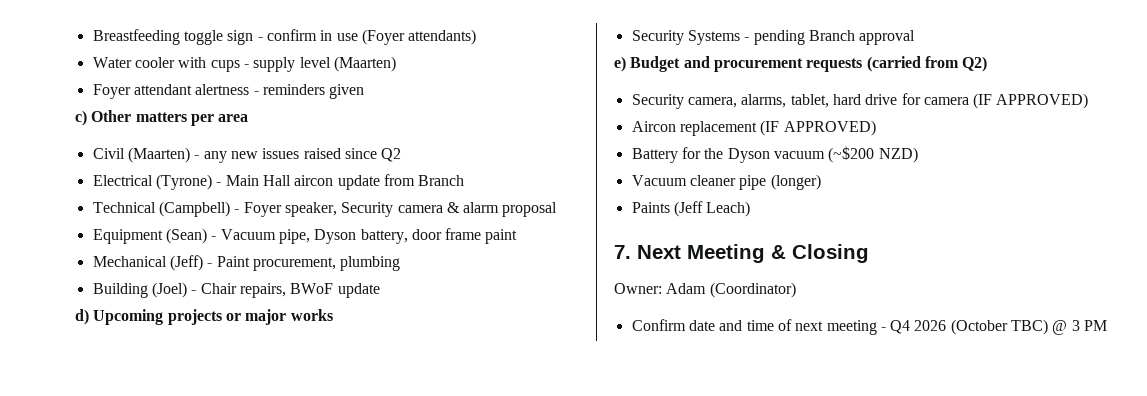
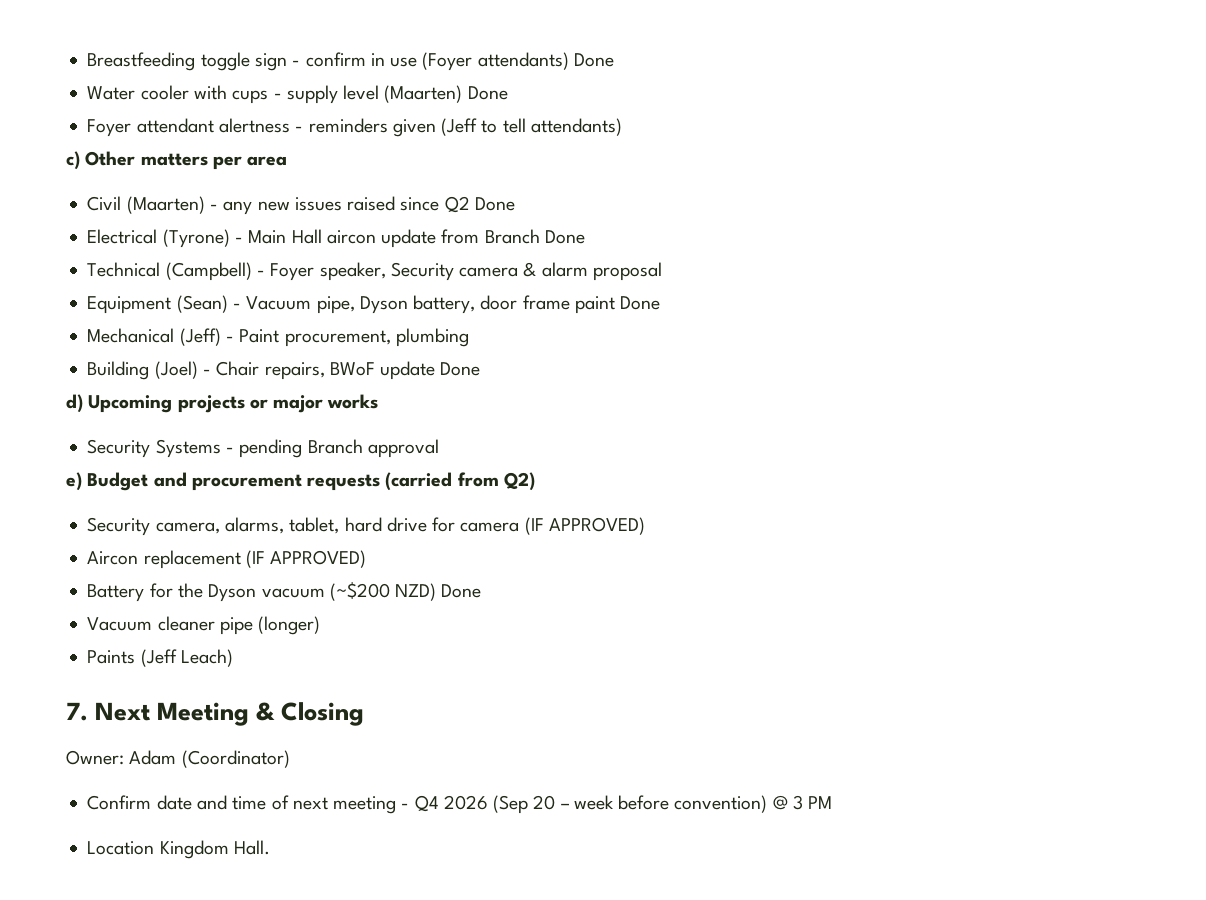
- Breastfeeding toggle sign - confirm in use (Foyer attendants)
+ Breastfeeding toggle sign - confirm in use (Foyer attendants) Done
- Water cooler with cups - supply level (Maarten)
+ Water cooler with cups - supply level (Maarten) Done
- Foyer attendant alertness - reminders given
+ Foyer attendant alertness - reminders given (Jeff to tell attendants)
- Civil (Maarten) - any new issues raised since Q2
+ Civil (Maarten) - any new issues raised since Q2 Done
- Electrical (Tyrone) - Main Hall aircon update from Branch
+ Electrical (Tyrone) - Main Hall aircon update from Branch Done
- Equipment (Sean) - Vacuum pipe, Dyson battery, door frame paint
+ Equipment (Sean) - Vacuum pipe, Dyson battery, door frame paint Done
- Building (Joel) - Chair repairs, BWoF update
+ Building (Joel) - Chair repairs, BWoF update Done
- Battery for the Dyson vacuum (~$200 NZD)
+ Battery for the Dyson vacuum (~$200 NZD) Done
- Confirm date and time of next meeting - Q4 2026 (October TBC) @ 3 PM
+ Confirm date and time of next meeting - Q4 2026 (Sep 20 – week before convention) @ 3 PM
+ Location Kingdom Hall.

